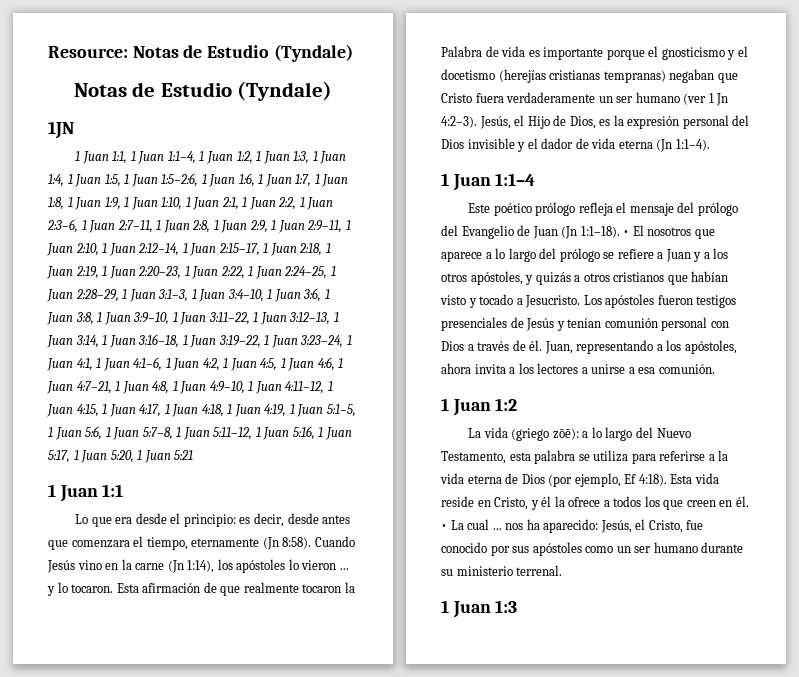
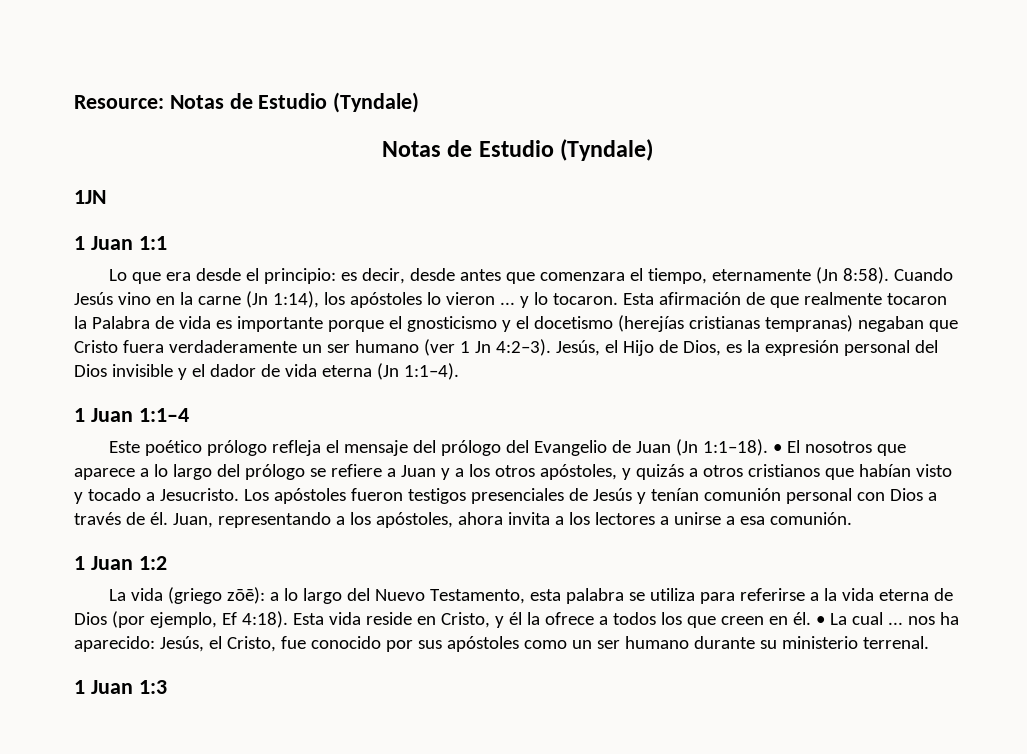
- 1 Juan 1:1, 1 Juan 1:1–4, 1 Juan 1:2, 1 Juan 1:3, 1 Juan 1:4, 1 Juan 1:5, 1 Juan 1:5–2:6, 1 Juan 1:6, 1 Juan 1:7, 1 Juan 1:8, 1 Juan 1:9, 1 Juan 1:10, 1 Juan 2:1, 1 Juan 2:2, 1 Juan 2:3–6, 1 Juan 2:7–11, 1 Juan 2:8, 1 Juan 2:9, 1 Juan 2:9–11, 1 Juan 2:10, 1 Juan 2:12–14, 1 Juan 2:15–17, 1 Juan 2:18, 1 Juan 2:19, 1 Juan 2:20–23, 1 Juan 2:22, 1 Juan 2:24–25, 1 Juan 2:28–29, 1 Juan 3:1–3, 1 Juan 3:4–10, 1 Juan 3:6, 1 Juan 3:8, 1 Juan 3:9–10, 1 Juan 3:11–22, 1 Juan 3:12–13, 1 Juan 3:14, 1 Juan 3:16–18, 1 Juan 3:19–22, 1 Juan 3:23–24, 1 Juan 4:1, 1 Juan 4:1–6, 1 Juan 4:2, 1 Juan 4:5, 1 Juan 4:6, 1 Juan 4:7–21, 1 Juan 4:8, 1 Juan 4:9–10, 1 Juan 4:11–12, 1 Juan 4:15, 1 Juan 4:17, 1 Juan 4:18, 1 Juan 4:19, 1 Juan 5:1–5, 1 Juan 5:6, 1 Juan 5:7–8, 1 Juan 5:11–12, 1 Juan 5:16, 1 Juan 5:17, 1 Juan 5:20, 1 Juan 5:21

